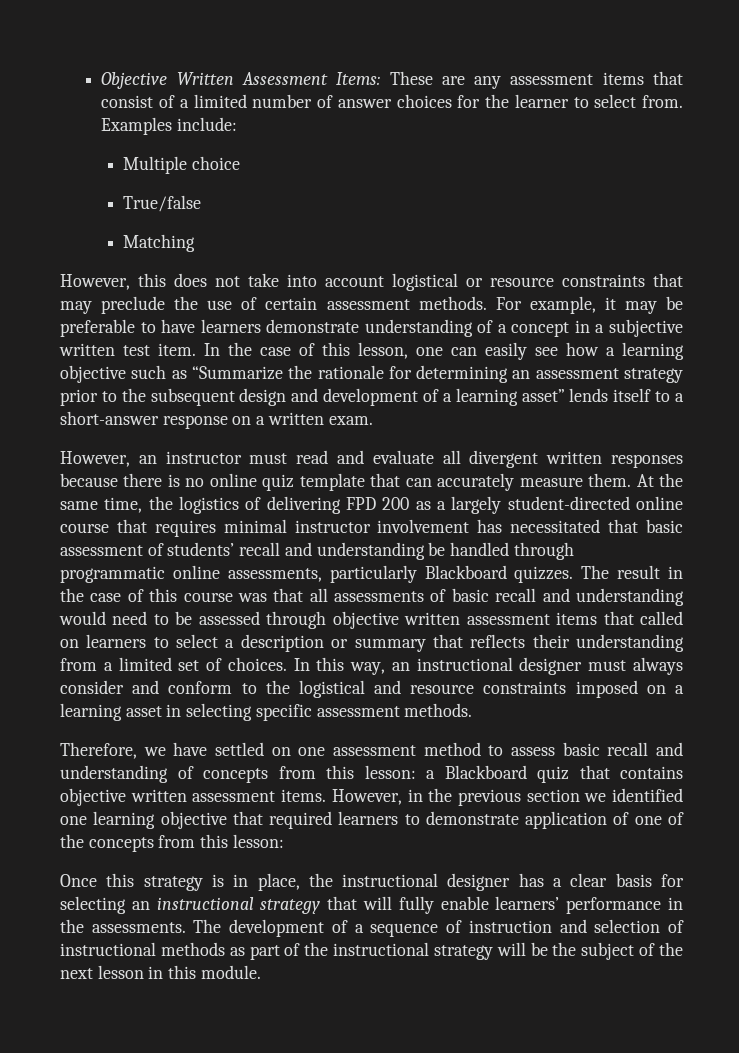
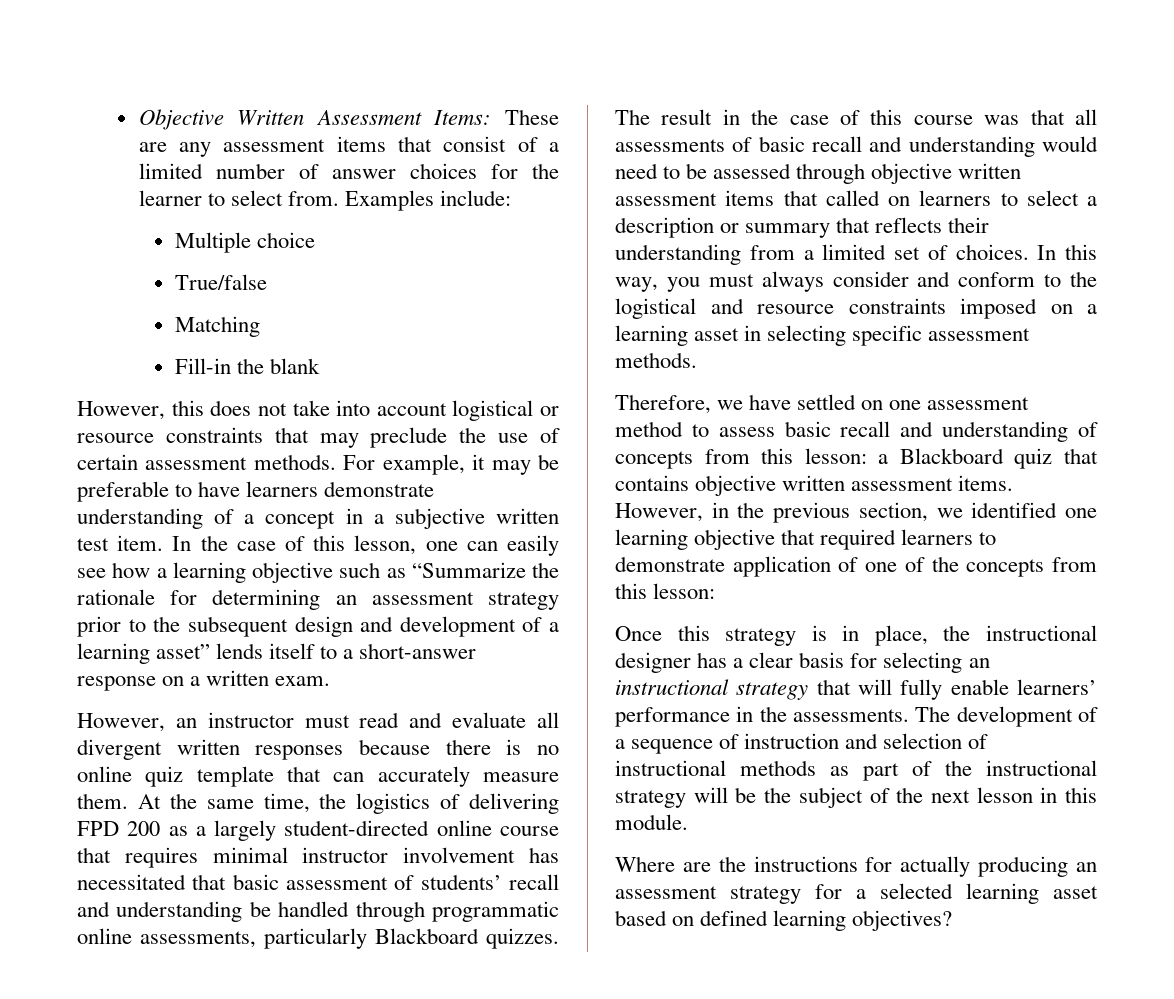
+ Fill-in the blank
- In this way, an instructional designer must always consider and conform to the logistical and resource constraints imposed on a learning asset in selecting specific assessment methods.
+ In this way, you must always consider and conform to the logistical and resource constraints imposed on a learning asset in selecting specific assessment methods.
- However, in the previous section we identified one learning objective that required learners to demonstrate application of one of the concepts from this lesson:
+ However, in the previous section, we identified one learning objective that required learners to demonstrate application of one of the concepts from this lesson:
+ Where are the instructions for actually producing an assessment strategy for a selected learning asset based on defined learning objectives?

